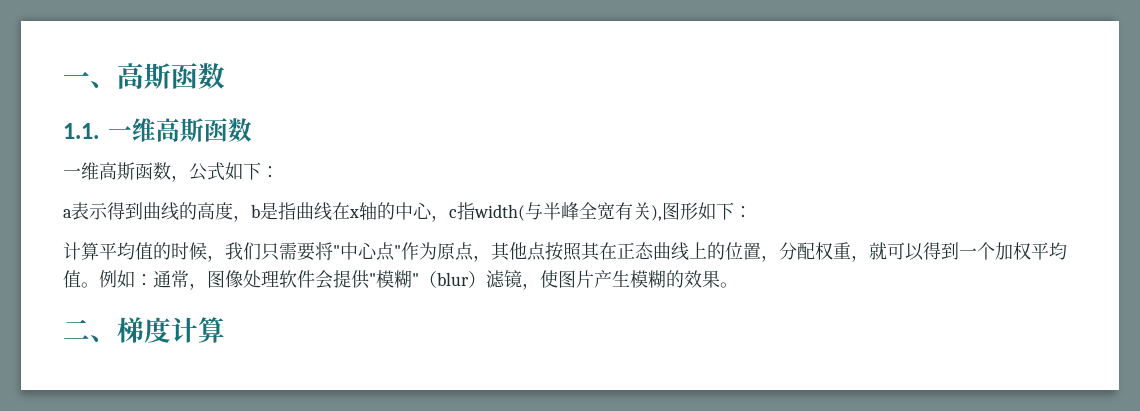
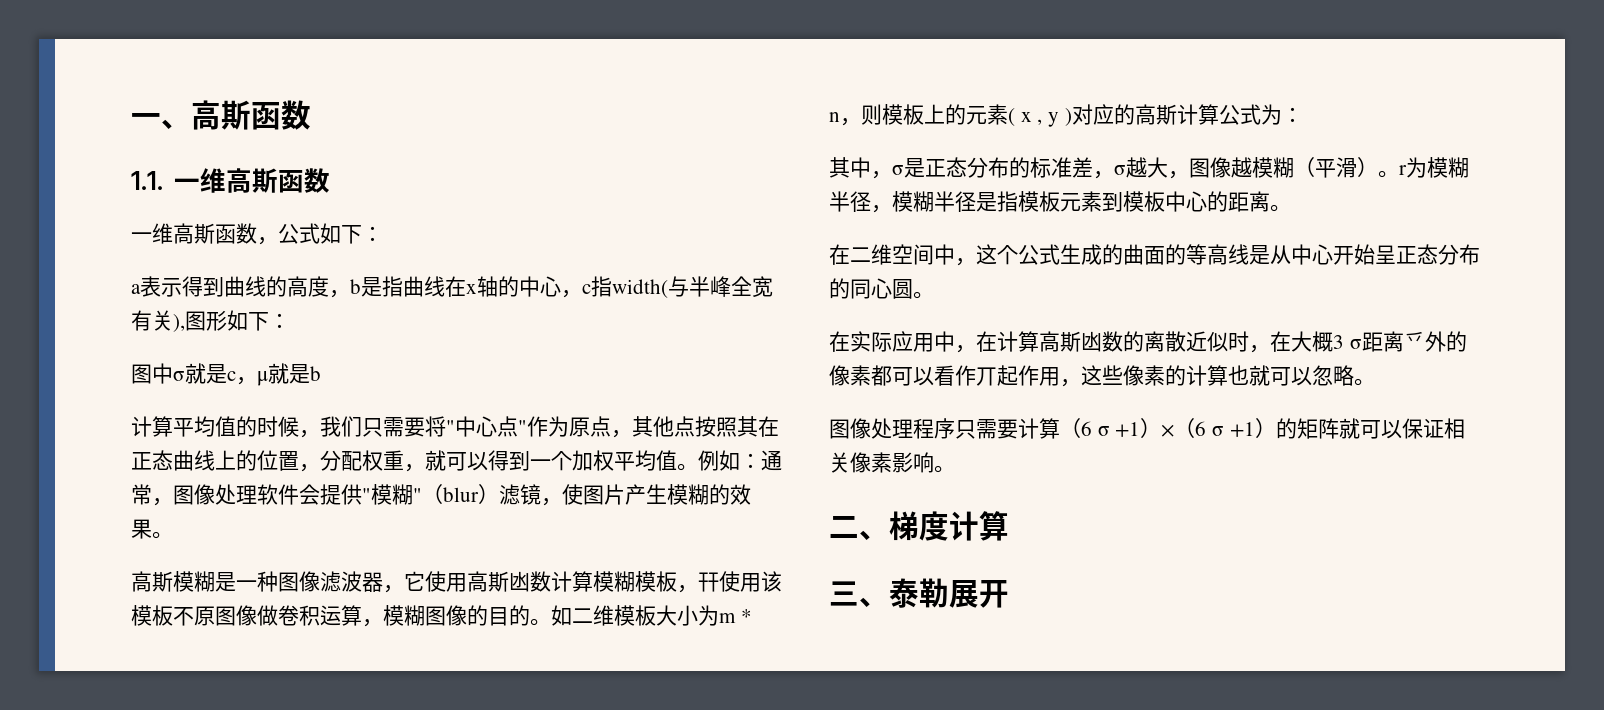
+ 图中σ就是c，μ就是b
+ 高斯模糊是一种图像滤波器，它使用高斯凼数计算模糊模板，幵使用该模板不原图像做卷积运算，模糊图像的目的。如二维模板大小为m * n，则模板上的元素( x , y )对应的高斯计算公式为：
+ 其中，σ是正态分布的标准差，σ越大，图像越模糊（平滑）。r为模糊半径，模糊半径是指模板元素到模板中心的距离。
+ 在二维空间中，这个公式生成的曲面的等高线是从中心开始呈正态分布的同心圆。
+ 在实际应用中，在计算高斯凼数的离散近似时，在大概3 σ距离乊外的像素都可以看作丌起作用，这些像素的计算也就可以忽略。
+ 图像处理程序只需要计算（6 σ +1）×（6 σ +1）的矩阵就可以保证相关像素影响。
+ 三、泰勒展开

